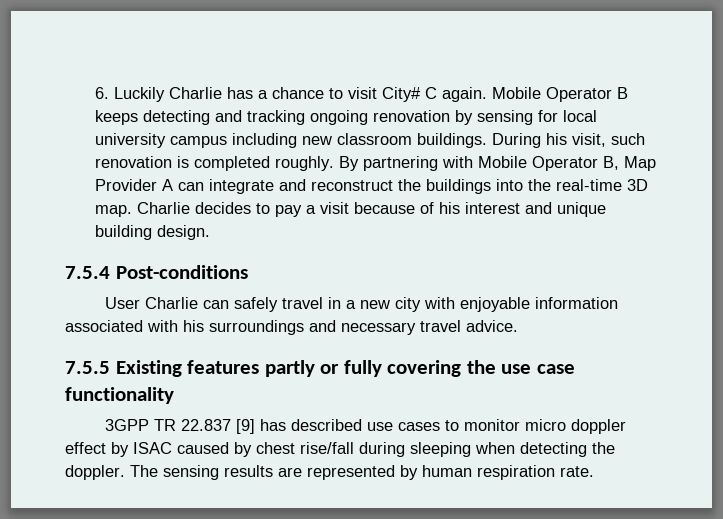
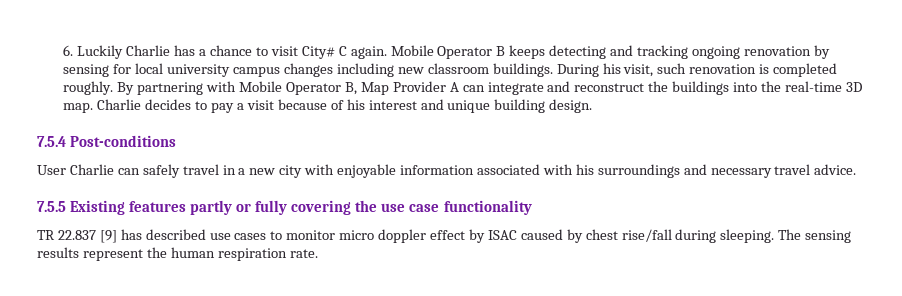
- Mobile Operator B keeps detecting and tracking ongoing renovation by sensing for local university campus including new classroom buildings.
+ Mobile Operator B keeps detecting and tracking ongoing renovation by sensing for local university campus changes including new classroom buildings.
- 3GPP TR 22.837 [9] has described use cases to monitor micro doppler effect by ISAC caused by chest rise/fall during sleeping when detecting the doppler. The sensing results are represented by human respiration rate.
+ TR 22.837 [9] has described use cases to monitor micro doppler effect by ISAC caused by chest rise/fall during sleeping. The sensing results represent the human respiration rate.

